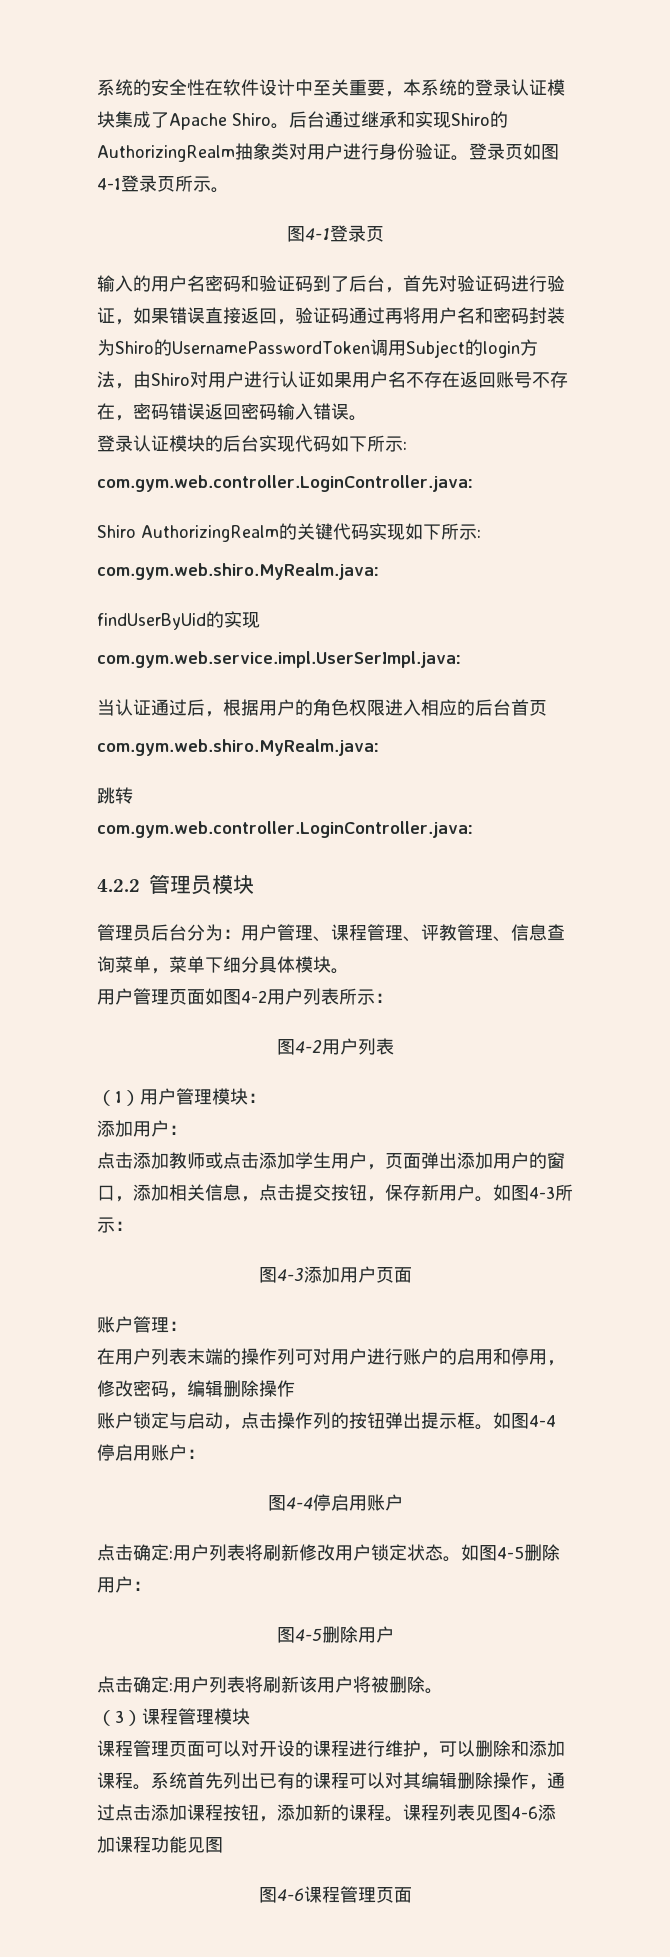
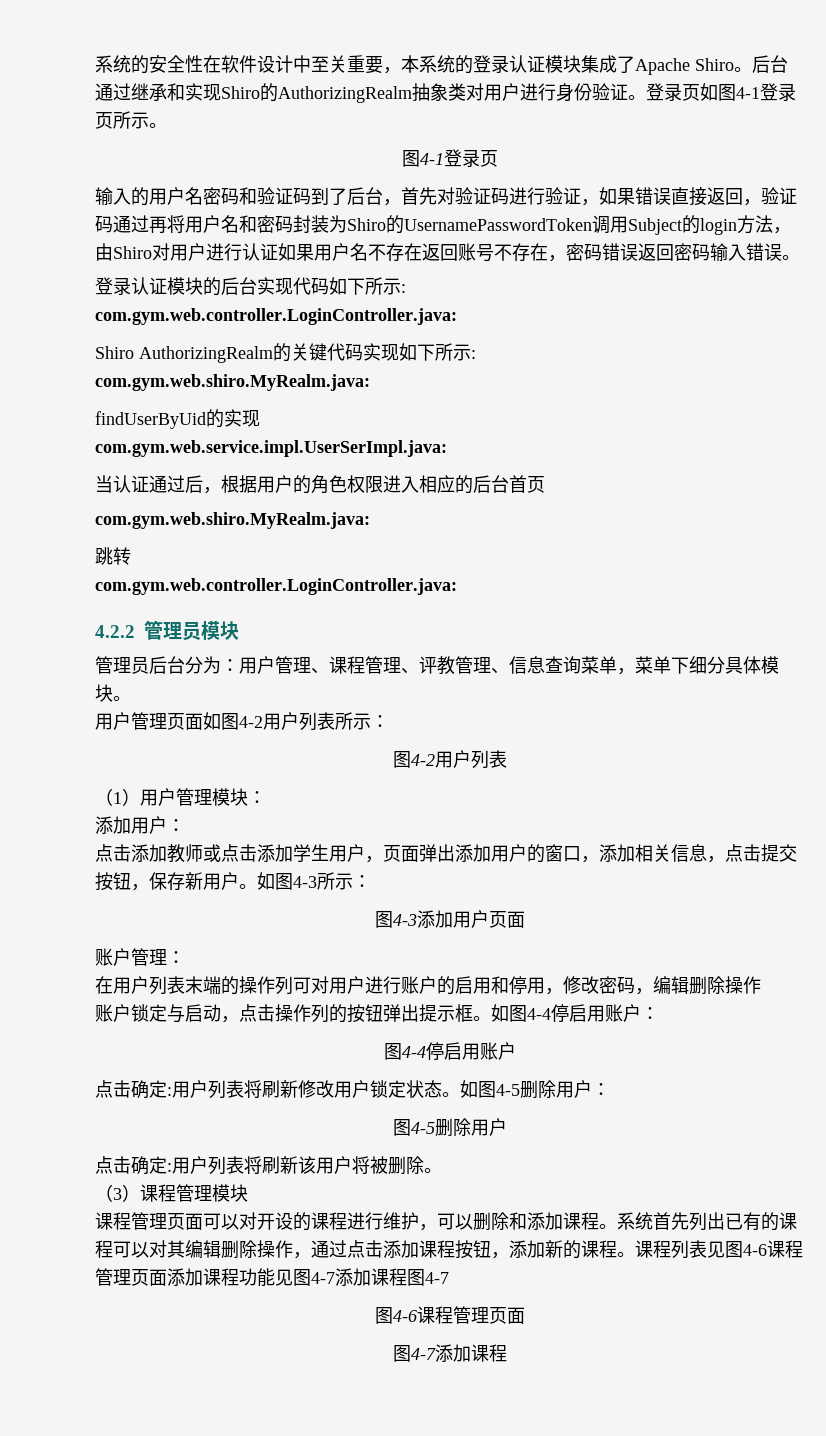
- 课程列表见图4-6添加课程功能见图
+ 课程列表见图4-6课程管理页面添加课程功能见图4-7添加课程图4-7
  图4-6课程管理页面
+ 图4-7添加课程

